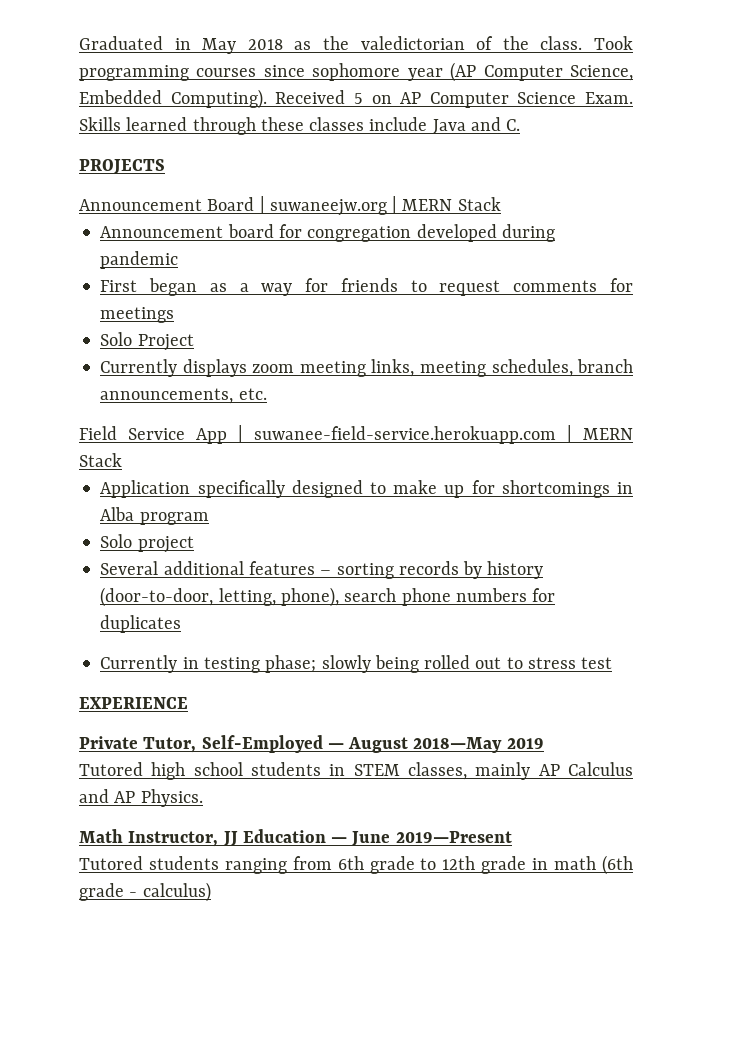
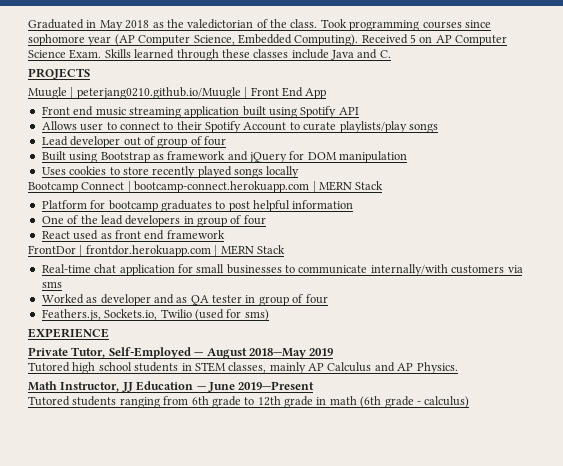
- Announcement Board | suwaneejw.org | MERN Stack
- Announcement board for congregation developed during pandemic
- First began as a way for friends to request comments for meetings
- Solo Project
- Currently displays zoom meeting links, meeting schedules, branch announcements, etc.
- Field Service App | suwanee-field-service.herokuapp.com | MERN Stack
- Application specifically designed to make up for shortcomings in Alba program
- Solo project
- Several additional features – sorting records by history (door-to-door, letting, phone), search phone numbers for duplicates
- Currently in testing phase; slowly being rolled out to stress test
+ Muugle | peterjang0210.github.io/Muugle | Front End App
+ Front end music streaming application built using Spotify API
+ Allows user to connect to their Spotify Account to curate playlists/play songs
+ Lead developer out of group of four
+ Built using Bootstrap as framework and jQuery for DOM manipulation
+ Uses cookies to store recently played songs locally
+ Bootcamp Connect | bootcamp-connect.herokuapp.com | MERN Stack
+ Platform for bootcamp graduates to post helpful information
+ One of the lead developers in group of four
+ React used as front end framework
+ FrontDor | frontdor.herokuapp.com | MERN Stack
+ Real-time chat application for small businesses to communicate internally/with customers via sms
+ Worked as developer and as QA tester in group of four
+ Feathers.js, Sockets.io, Twilio (used for sms)

